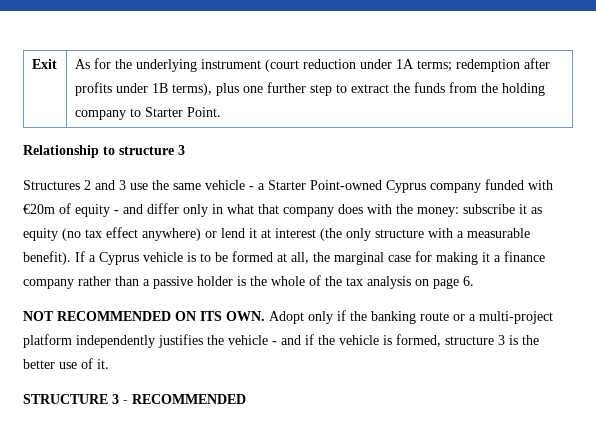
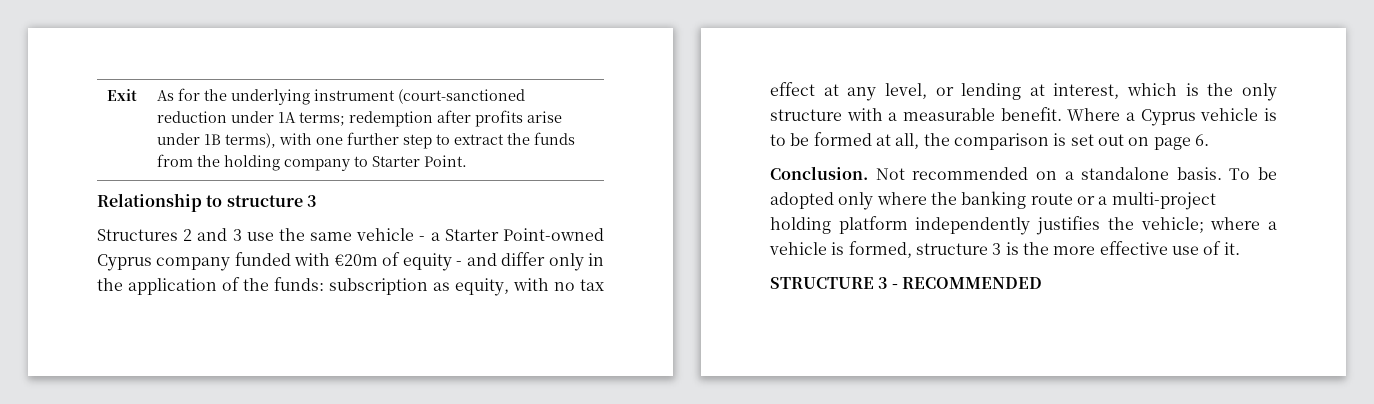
- Exit | As for the underlying instrument (court reduction under 1A terms; redemption after profits under 1B terms), plus one further step to extract the funds from the holding company to Starter Point.
+ Exit | As for the underlying instrument (court-sanctioned reduction under 1A terms; redemption after profits arise under 1B terms), with one further step to extract the funds from the holding company to Starter Point.
- Structures 2 and 3 use the same vehicle - a Starter Point-owned Cyprus company funded with €20m of equity - and differ only in what that company does with the money: subscribe it as equity (no tax effect anywhere) or lend it at interest (the only structure with a measurable benefit). If a Cyprus vehicle is to be formed at all, the marginal case for making it a finance company rather than a passive holder is the whole of the tax analysis on page 6.
- NOT RECOMMENDED ON ITS OWN. Adopt only if the banking route or a multi-project platform independently justifies the vehicle - and if the vehicle is formed, structure 3 is the better use of it.
+ Structures 2 and 3 use the same vehicle - a Starter Point-owned Cyprus company funded with €20m of equity - and differ only in the application of the funds: subscription as equity, with no tax effect at any level, or lending at interest, which is the only structure with a measurable benefit. Where a Cyprus vehicle is to be formed at all, the comparison is set out on page 6.
+ Conclusion. Not recommended on a standalone basis. To be adopted only where the banking route or a multi-project holding platform independently justifies the vehicle; where a vehicle is formed, structure 3 is the more effective use of it.

